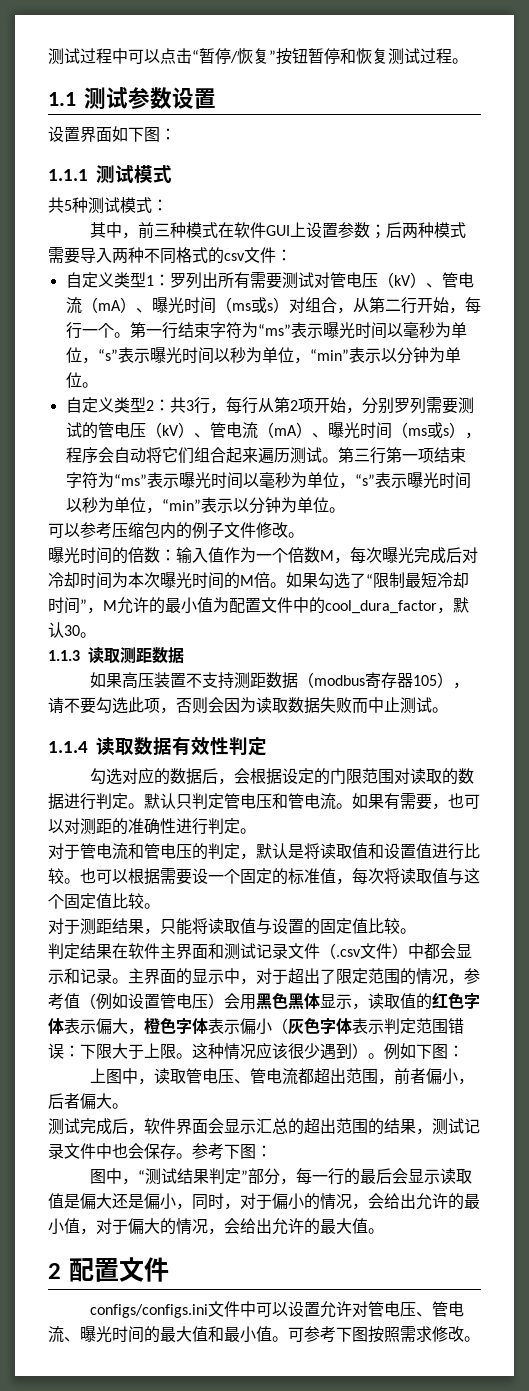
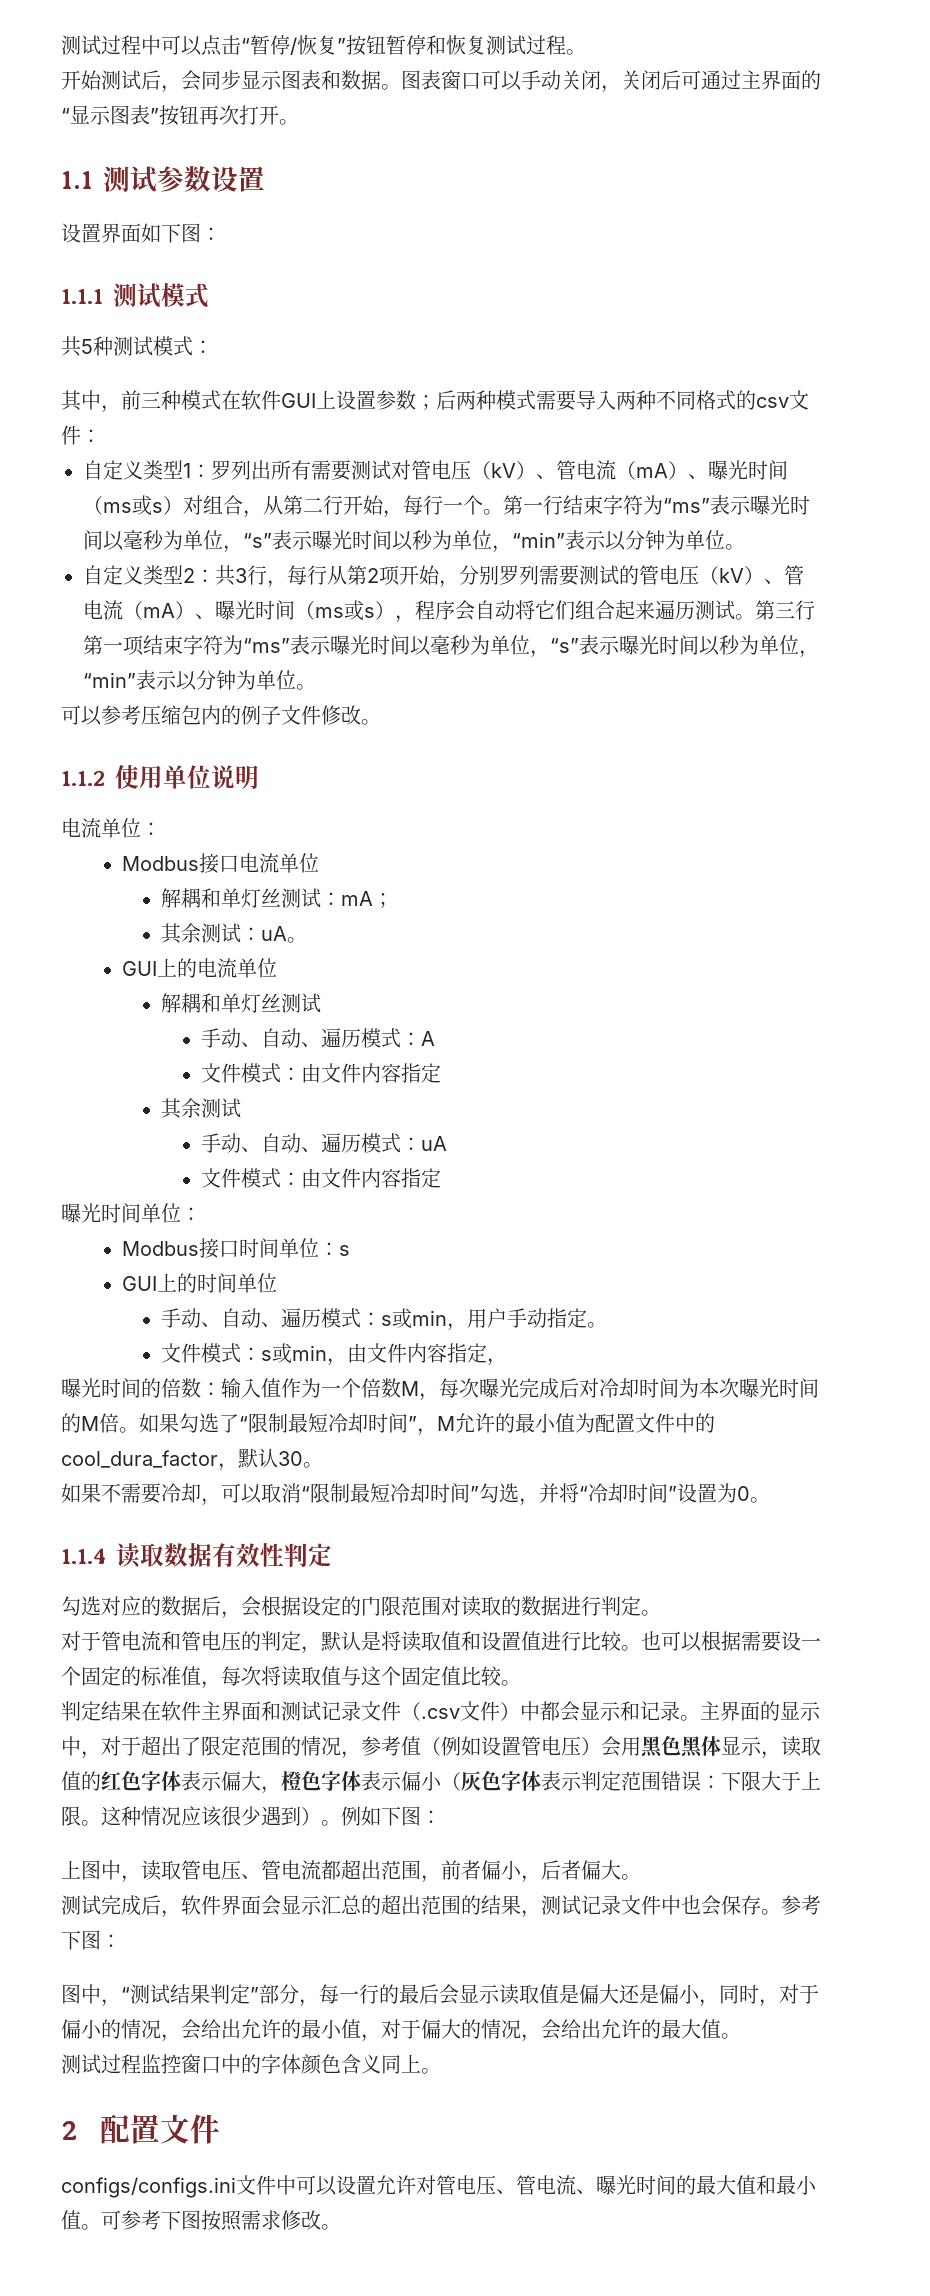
+ 开始测试后，会同步显示图表和数据。图表窗口可以手动关闭，关闭后可通过主界面的“显示图表”按钮再次打开。
+ 1.1.2使用单位说明
+ 电流单位：
+ Modbus接口电流单位
+ 解耦和单灯丝测试：mA；
+ 其余测试：uA。
+ GUI上的电流单位
+ 解耦和单灯丝测试
+ 手动、自动、遍历模式：A
+ 文件模式：由文件内容指定
+ 其余测试
+ 手动、自动、遍历模式：uA
+ 文件模式：由文件内容指定
+ 曝光时间单位：
+ Modbus接口时间单位：s
+ GUI上的时间单位
+ 手动、自动、遍历模式：s或min，用户手动指定。
+ 文件模式：s或min，由文件内容指定，
- 1.1.3读取测距数据
- 如果高压装置不支持测距数据（modbus寄存器105），请不要勾选此项，否则会因为读取数据失败而中止测试。
+ 如果不需要冷却，可以取消“限制最短冷却时间”勾选，并将“冷却时间”设置为0。
- 默认只判定管电压和管电流。如果有需要，也可以对测距的准确性进行判定。
- 对于测距结果，只能将读取值与设置的固定值比较。
+ 测试过程监控窗口中的字体颜色含义同上。

